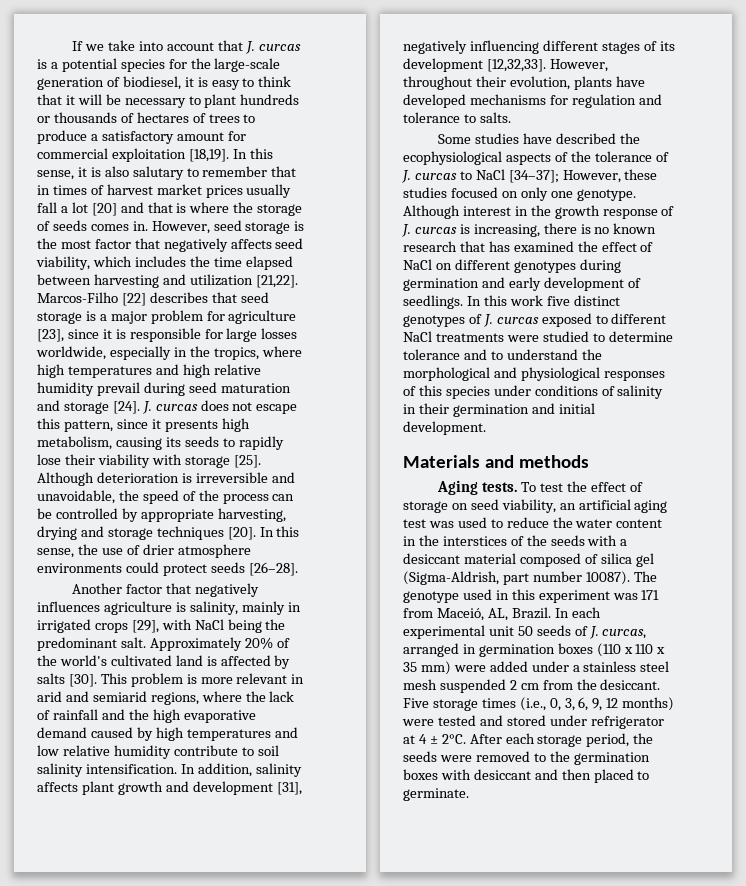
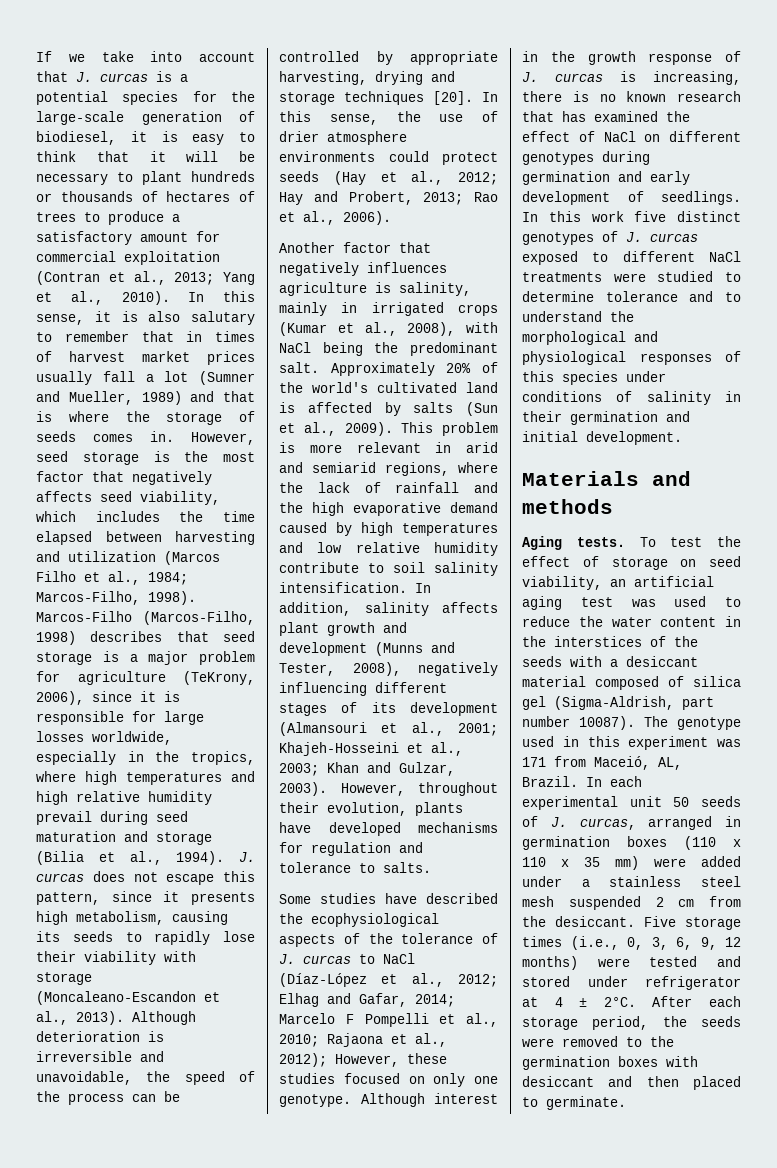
- If we take into account that J. curcas is a potential species for the large-scale generation of biodiesel, it is easy to think that it will be necessary to plant hundreds or thousands of hectares of trees to produce a satisfactory amount for commercial exploitation [18,19].
+ If we take into account that J. curcas is a potential species for the large-scale generation of biodiesel, it is easy to think that it will be necessary to plant hundreds or thousands of hectares of trees to produce a satisfactory amount for commercial exploitation (Contran et al., 2013; Yang et al., 2010).
- In this sense, it is also salutary to remember that in times of harvest market prices usually fall a lot [20] and that is where the storage of seeds comes in.
+ In this sense, it is also salutary to remember that in times of harvest market prices usually fall a lot (Sumner and Mueller, 1989) and that is where the storage of seeds comes in.
- However, seed storage is the most factor that negatively affects seed viability, which includes the time elapsed between harvesting and utilization [21,22]. Marcos-Filho [22] describes that seed storage is a major problem for agriculture [23], since it is responsible for large losses worldwide, especially in the tropics, where high temperatures and high relative humidity prevail during seed maturation and storage [24].
+ However, seed storage is the most factor that negatively affects seed viability, which includes the time elapsed between harvesting and utilization (Marcos Filho et al., 1984; Marcos-Filho, 1998). Marcos-Filho (Marcos-Filho, 1998) describes that seed storage is a major problem for agriculture (TeKrony, 2006), since it is responsible for large losses worldwide, especially in the tropics, where high temperatures and high relative humidity prevail during seed maturation and storage (Bilia et al., 1994).
- J. curcas does not escape this pattern, since it presents high metabolism, causing its seeds to rapidly lose their viability with storage [25].
+ J. curcas does not escape this pattern, since it presents high metabolism, causing its seeds to rapidly lose their viability with storage (Moncaleano-Escandon et al., 2013).
- In this sense, the use of drier atmosphere environments could protect seeds [26–28].
+ In this sense, the use of drier atmosphere environments could protect seeds (Hay et al., 2012; Hay and Probert, 2013; Rao et al., 2006).
- Another factor that negatively influences agriculture is salinity, mainly in irrigated crops [29], with NaCl being the predominant salt.
+ Another factor that negatively influences agriculture is salinity, mainly in irrigated crops (Kumar et al., 2008), with NaCl being the predominant salt.
- Approximately 20% of the world's cultivated land is affected by salts [30].
+ Approximately 20% of the world's cultivated land is affected by salts (Sun et al., 2009).
- In addition, salinity affects plant growth and development [31], negatively influencing different stages of its development [12,32,33].
+ In addition, salinity affects plant growth and development (Munns and Tester, 2008), negatively influencing different stages of its development (Almansouri et al., 2001; Khajeh-Hosseini et al., 2003; Khan and Gulzar, 2003).
- Some studies have described the ecophysiological aspects of the tolerance of J. curcas to NaCl [34–37]; However, these studies focused on only one genotype.
+ Some studies have described the ecophysiological aspects of the tolerance of J. curcas to NaCl (Díaz-López et al., 2012; Elhag and Gafar, 2014; Marcelo F Pompelli et al., 2010; Rajaona et al., 2012); However, these studies focused on only one genotype.

